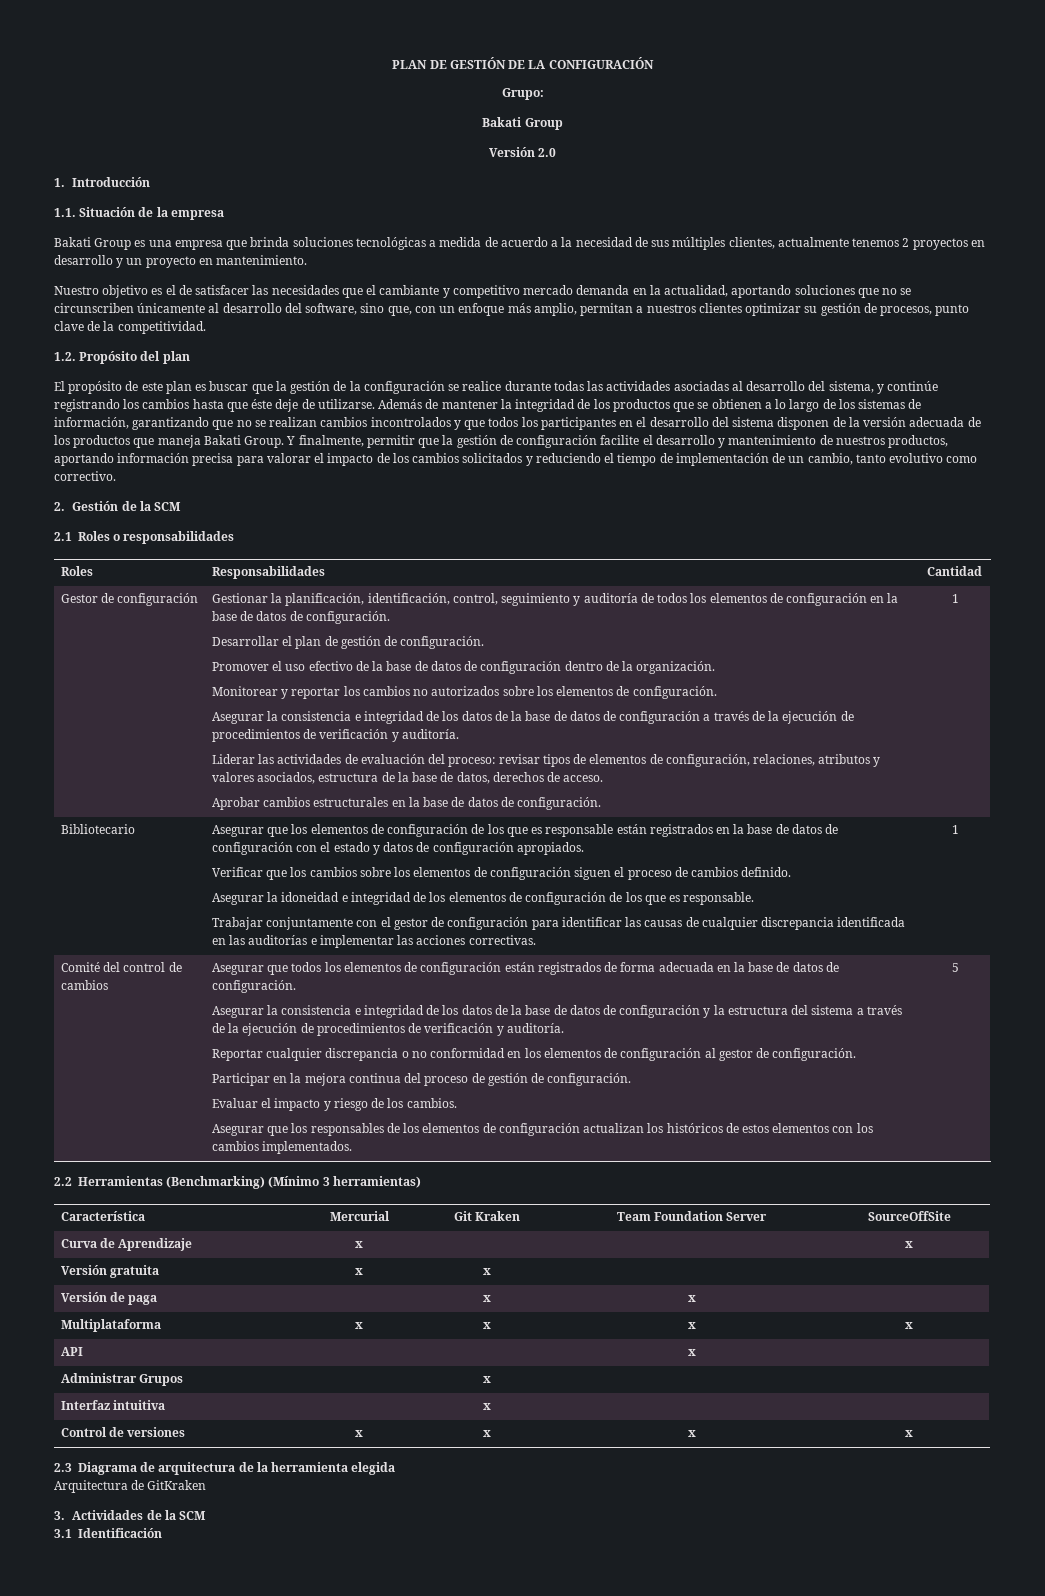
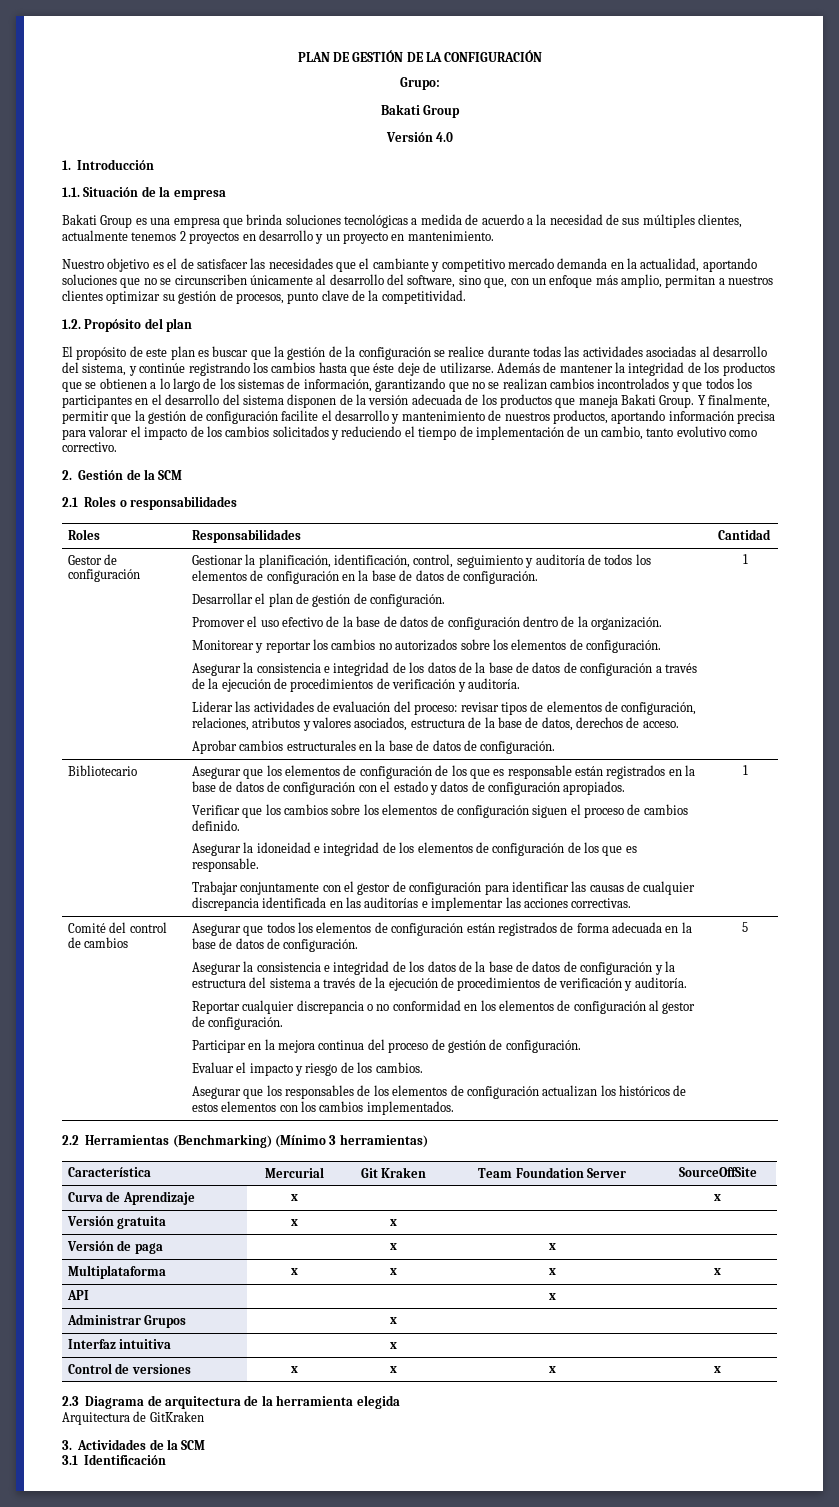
- Versión 2.0
+ Versión 4.0

